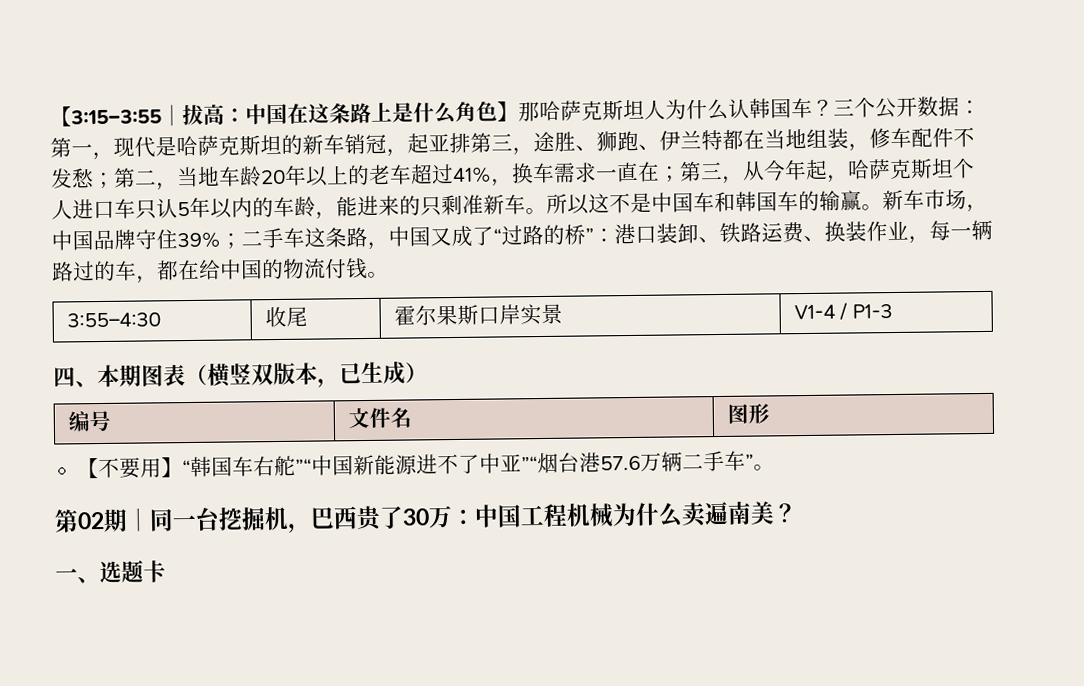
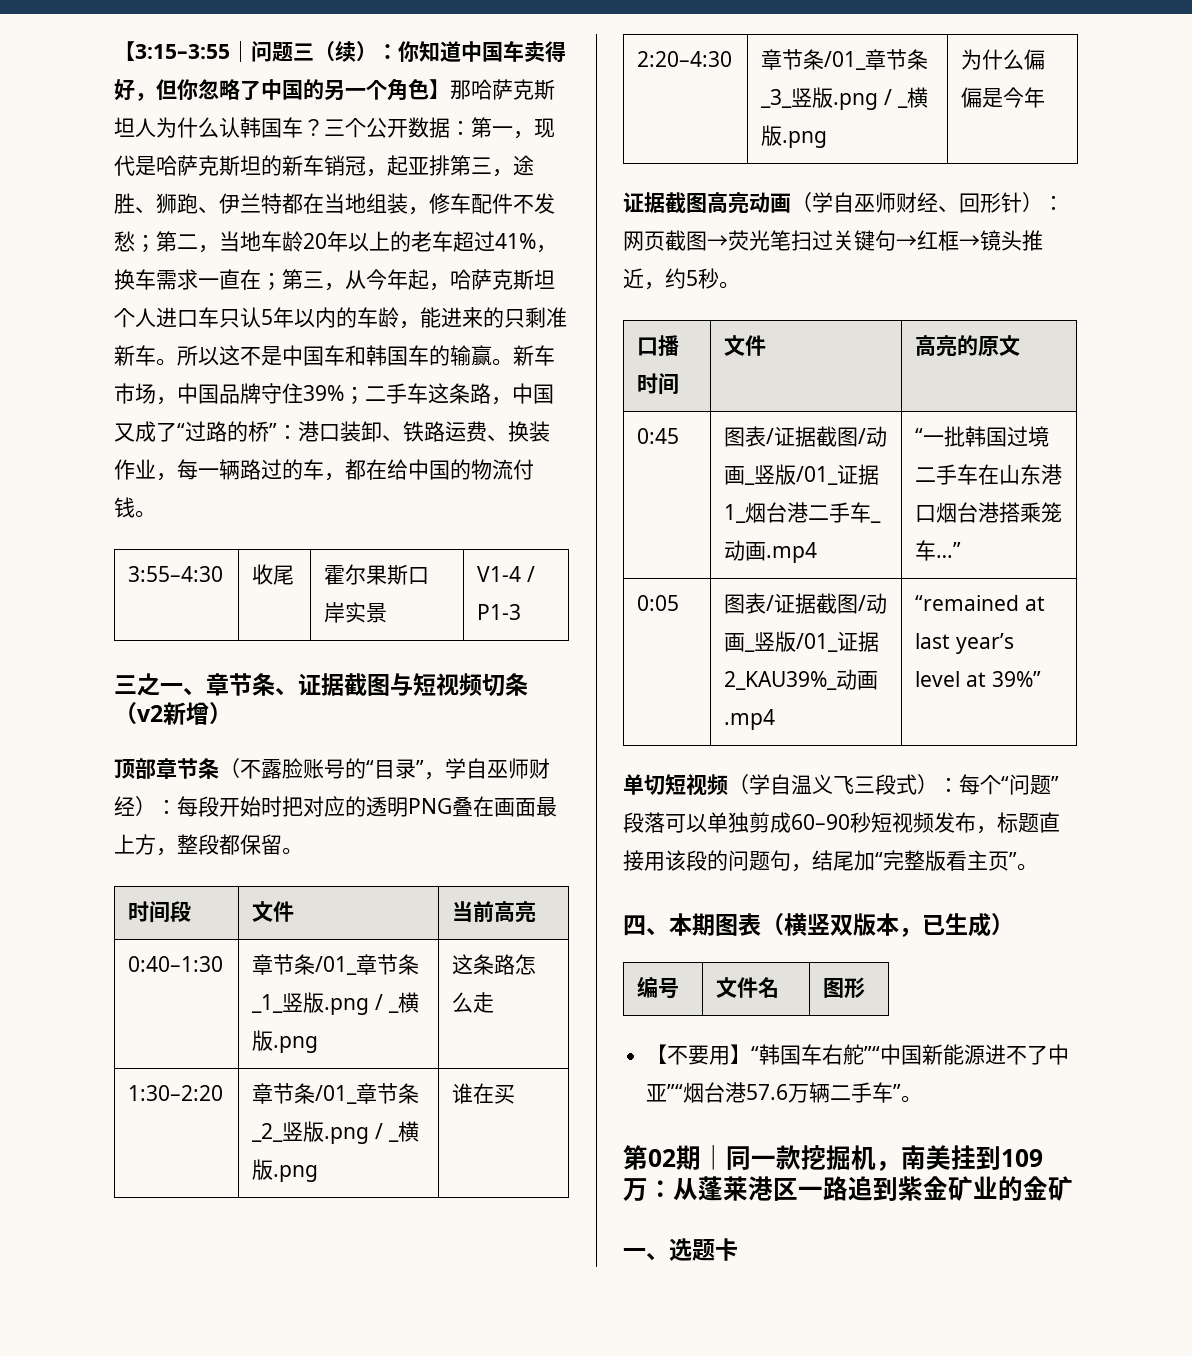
- 【3:15–3:55｜拔高：中国在这条路上是什么角色】那哈萨克斯坦人为什么认韩国车？
+ 【3:15–3:55｜问题三（续）：你知道中国车卖得好，但你忽略了中国的另一个角色】那哈萨克斯坦人为什么认韩国车？
+ 三之一、章节条、证据截图与短视频切条（v2新增）
+ 顶部章节条（不露脸账号的“目录”，学自巫师财经）：每段开始时把对应的透明PNG叠在画面最上方，整段都保留。
+ 时间段 | 文件 | 当前高亮
+ 0:40–1:30 | 章节条/01_章节条_1_竖版.png / _横版.png | 这条路怎么走
+ 1:30–2:20 | 章节条/01_章节条_2_竖版.png / _横版.png | 谁在买
+ 2:20–4:30 | 章节条/01_章节条_3_竖版.png / _横版.png | 为什么偏偏是今年
+ 证据截图高亮动画（学自巫师财经、回形针）：网页截图→荧光笔扫过关键句→红框→镜头推近，约5秒。
+ 口播时间 | 文件 | 高亮的原文
+ 0:45 | 图表/证据截图/动画_竖版/01_证据1_烟台港二手车_动画.mp4 | “一批韩国过境二手车在山东港口烟台港搭乘笼车…”
+ 0:05 | 图表/证据截图/动画_竖版/01_证据2_KAU39%_动画.mp4 | “remained at last year’s level at 39%”
+ 单切短视频（学自温义飞三段式）：每个“问题”段落可以单独剪成60–90秒短视频发布，标题直接用该段的问题句，结尾加“完整版看主页”。
- 第02期｜同一台挖掘机，巴西贵了30万：中国工程机械为什么卖遍南美？
+ 第02期｜同一款挖掘机，南美挂到109万：从蓬莱港区一路追到紫金矿业的金矿

